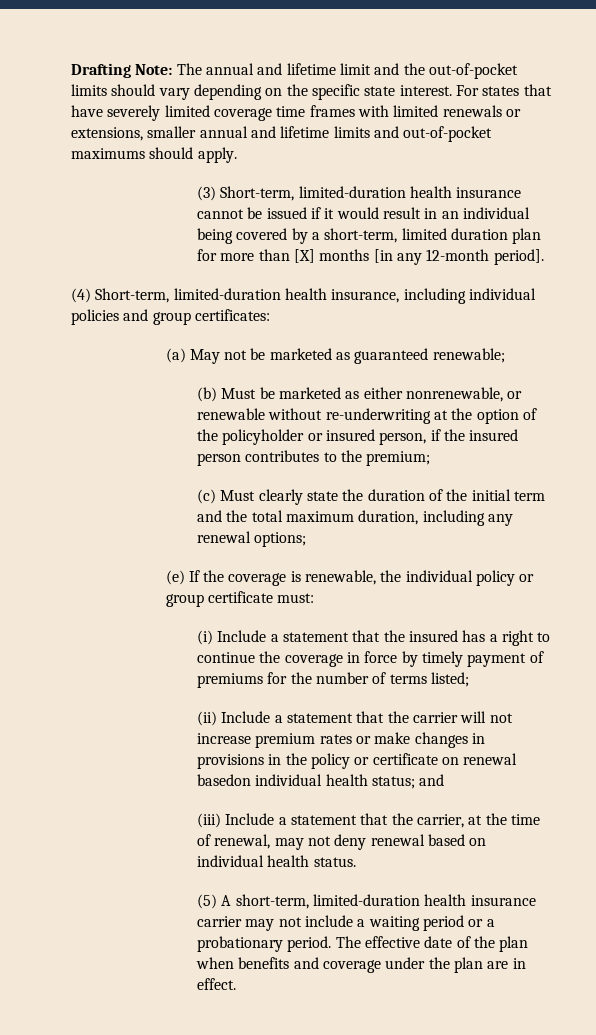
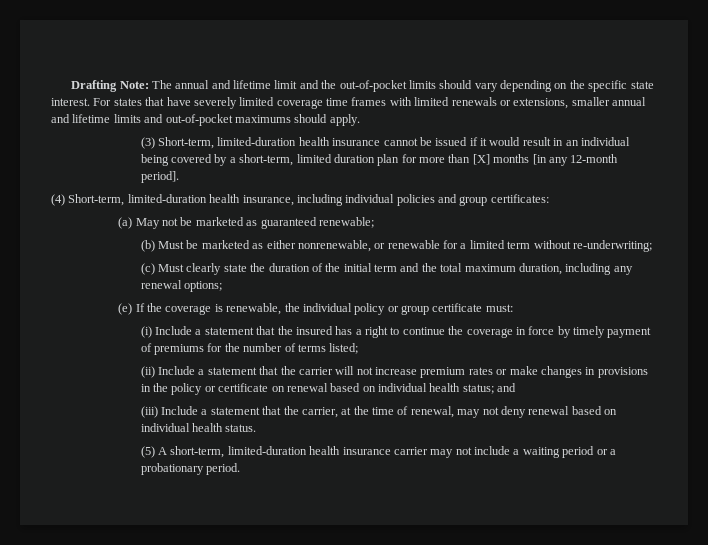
- (b) Must be marketed as either nonrenewable, or renewable without re-underwriting at the option of the policyholder or insured person, if the insured person contributes to the premium;
+ (b) Must be marketed as either nonrenewable, or renewable for a limited term without re-underwriting;
- (ii) Include a statement that the carrier will not increase premium rates or make changes in provisions in the policy or certificate on renewal basedon individual health status; and
+ (ii) Include a statement that the carrier will not increase premium rates or make changes in provisions in the policy or certificate on renewal based on individual health status; and
- The effective date of the plan when benefits and coverage under the plan are in effect.

